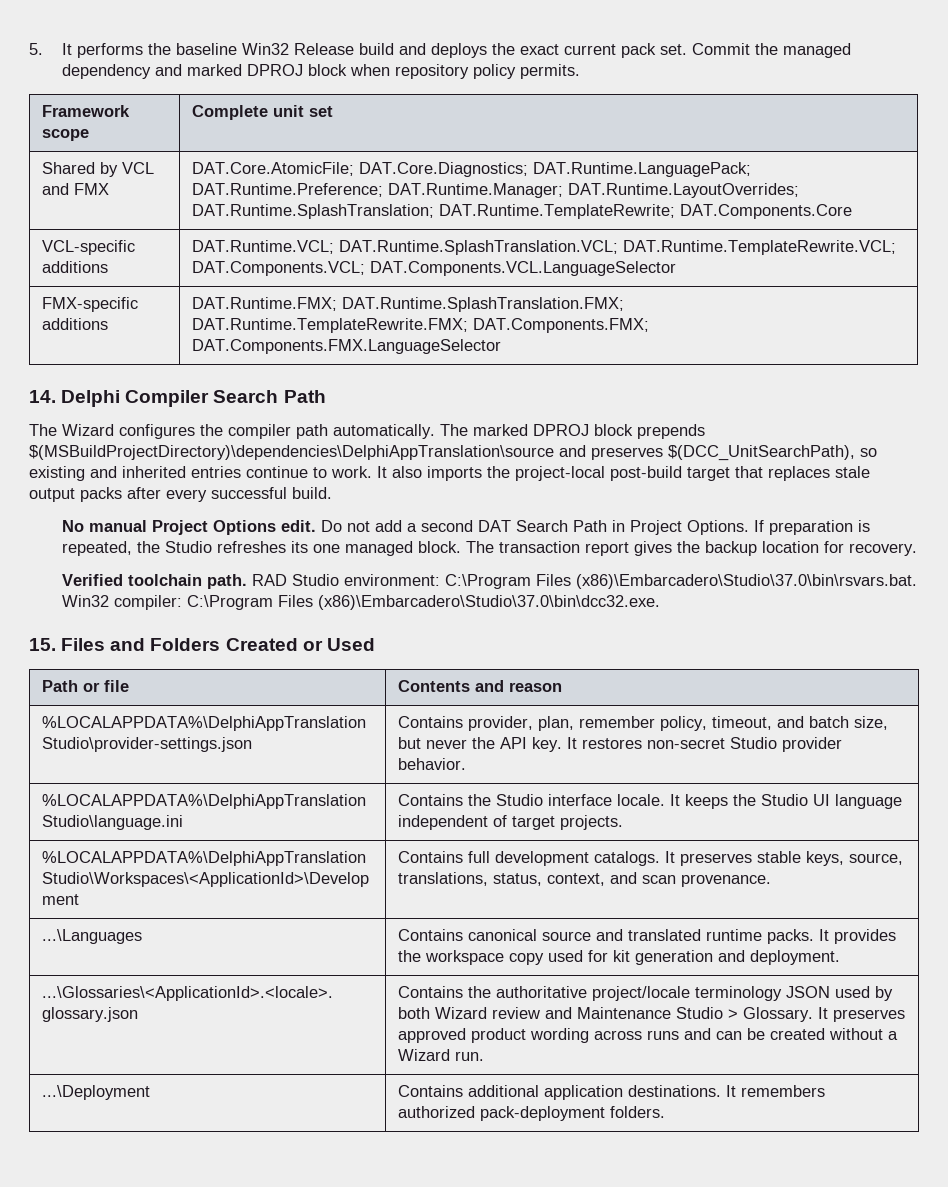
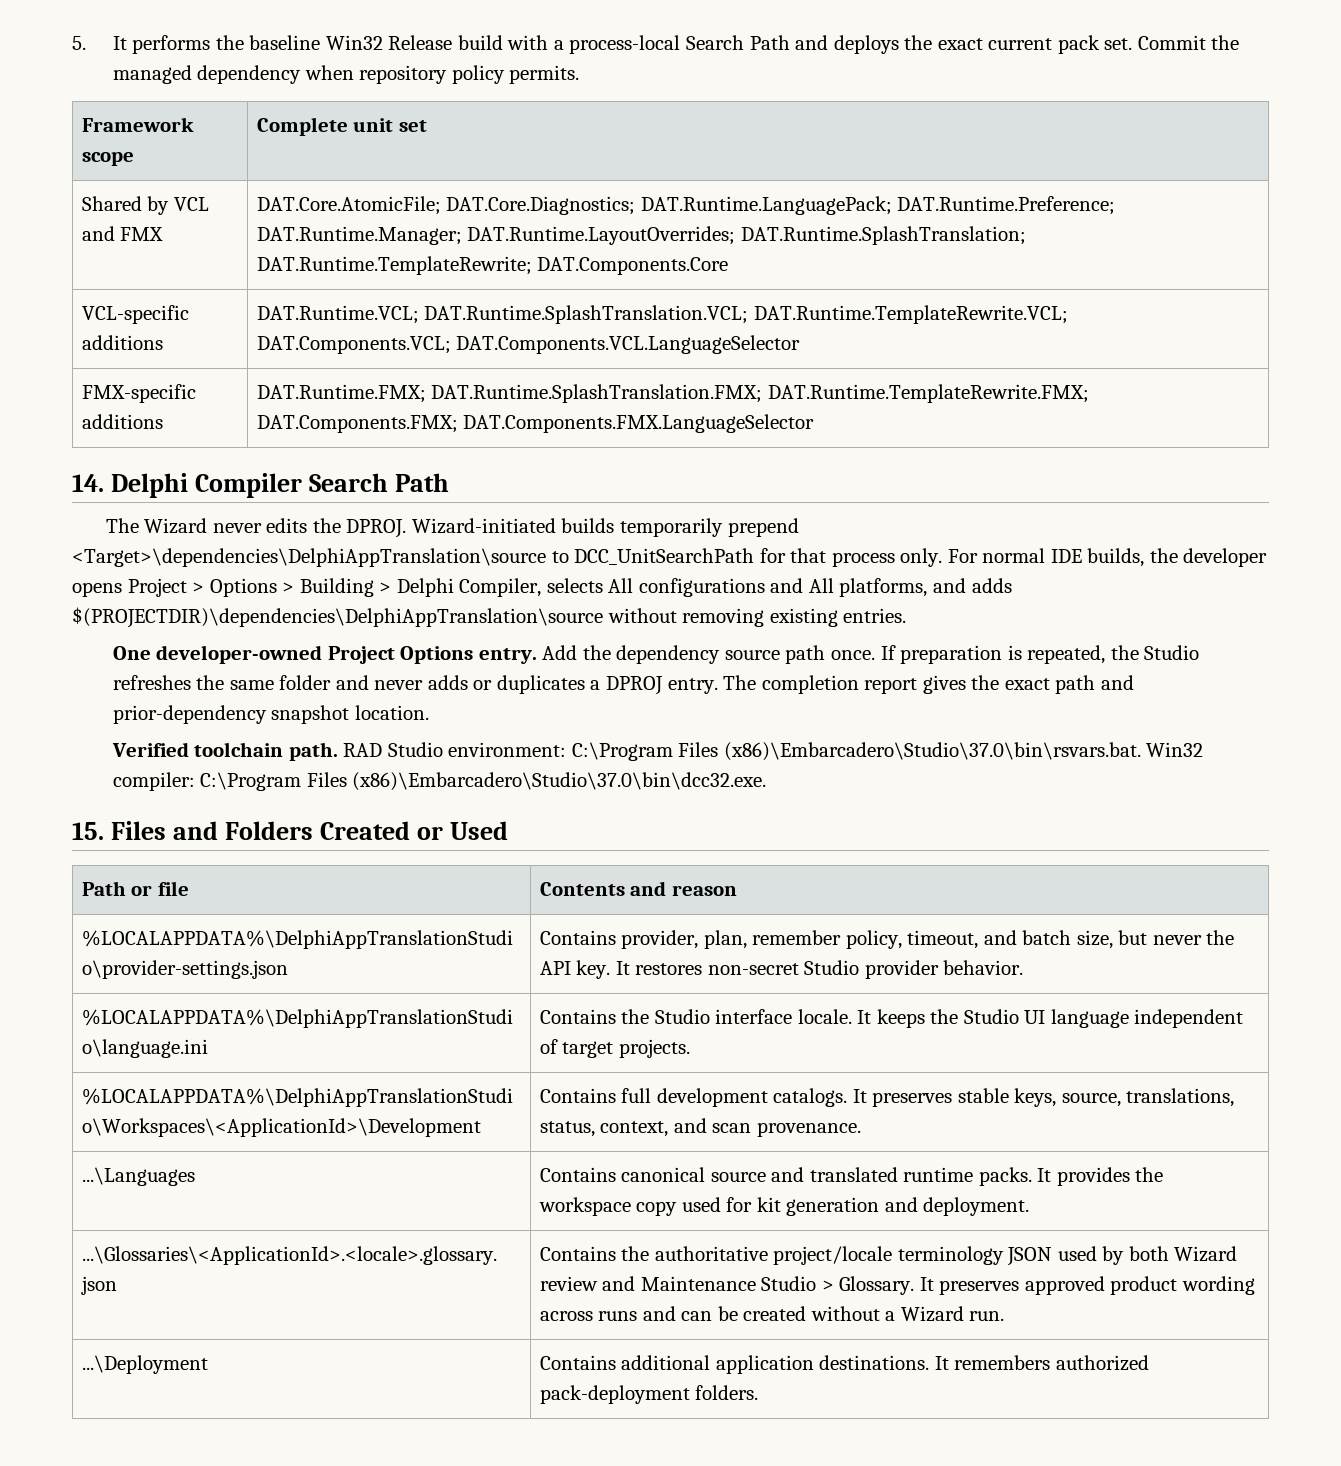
- 5. It performs the baseline Win32 Release build and deploys the exact current pack set.
+ 5. It performs the baseline Win32 Release build with a process-local Search Path and deploys the exact current pack set.
- Commit the managed dependency and marked DPROJ block when repository policy permits.
+ Commit the managed dependency when repository policy permits.
- The Wizard configures the compiler path automatically. The marked DPROJ block prepends $(MSBuildProjectDirectory)\dependencies\DelphiAppTranslation\source and preserves $(DCC_UnitSearchPath), so existing and inherited entries continue to work. It also imports the project-local post-build target that replaces stale output packs after every successful build.
- No manual Project Options edit. Do not add a second DAT Search Path in Project Options.
+ The Wizard never edits the DPROJ. Wizard-initiated builds temporarily prepend <Target>\dependencies\DelphiAppTranslation\source to DCC_UnitSearchPath for that process only. For normal IDE builds, the developer opens Project > Options > Building > Delphi Compiler, selects All configurations and All platforms, and adds $(PROJECTDIR)\dependencies\DelphiAppTranslation\source without removing existing entries.
+ One developer-owned Project Options entry. Add the dependency source path once.
- If preparation is repeated, the Studio refreshes its one managed block. The transaction report gives the backup location for recovery.
+ If preparation is repeated, the Studio refreshes the same folder and never adds or duplicates a DPROJ entry. The completion report gives the exact path and prior-dependency snapshot location.

